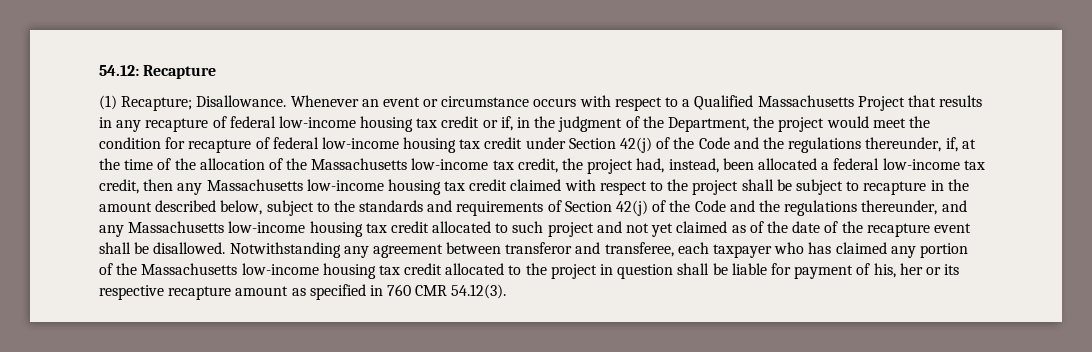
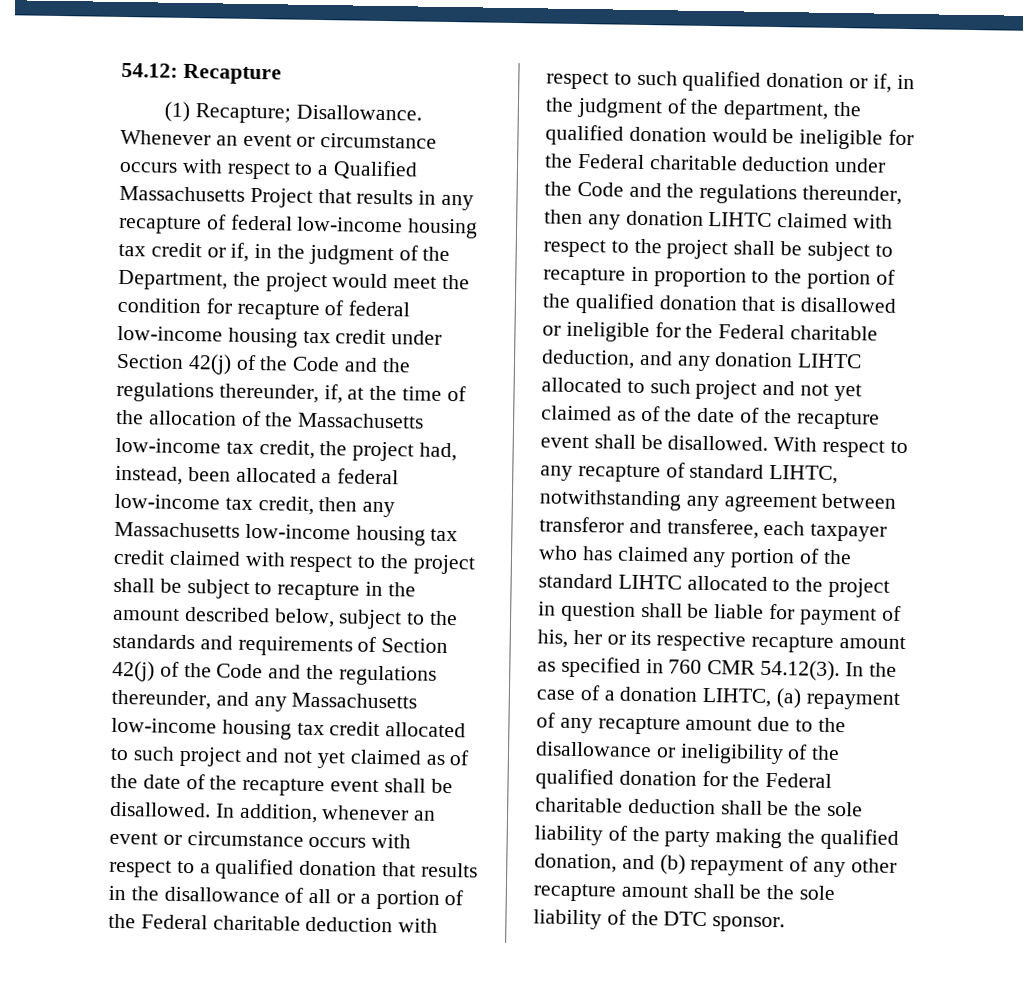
- Notwithstanding any agreement between transferor and transferee, each taxpayer who has claimed any portion of the Massachusetts low-income housing tax credit allocated to the project in question shall be liable for payment of his, her or its respective recapture amount as specified in 760 CMR 54.12(3).
+ In addition, whenever an event or circumstance occurs with respect to a qualified donation that results in the disallowance of all or a portion of the Federal charitable deduction with respect to such qualified donation or if, in the judgment of the department, the qualified donation would be ineligible for the Federal charitable deduction under the Code and the regulations thereunder, then any donation LIHTC claimed with respect to the project shall be subject to recapture in proportion to the portion of the qualified donation that is disallowed or ineligible for the Federal charitable deduction, and any donation LIHTC allocated to such project and not yet claimed as of the date of the recapture event shall be disallowed. With respect to any recapture of standard LIHTC, notwithstanding any agreement between transferor and transferee, each taxpayer who has claimed any portion of the standard LIHTC allocated to the project in question shall be liable for payment of his, her or its respective recapture amount as specified in 760 CMR 54.12(3). In the case of a donation LIHTC, (a) repayment of any recapture amount due to the disallowance or ineligibility of the qualified donation for the Federal charitable deduction shall be the sole liability of the party making the qualified donation, and (b) repayment of any other recapture amount shall be the sole liability of the DTC sponsor.

